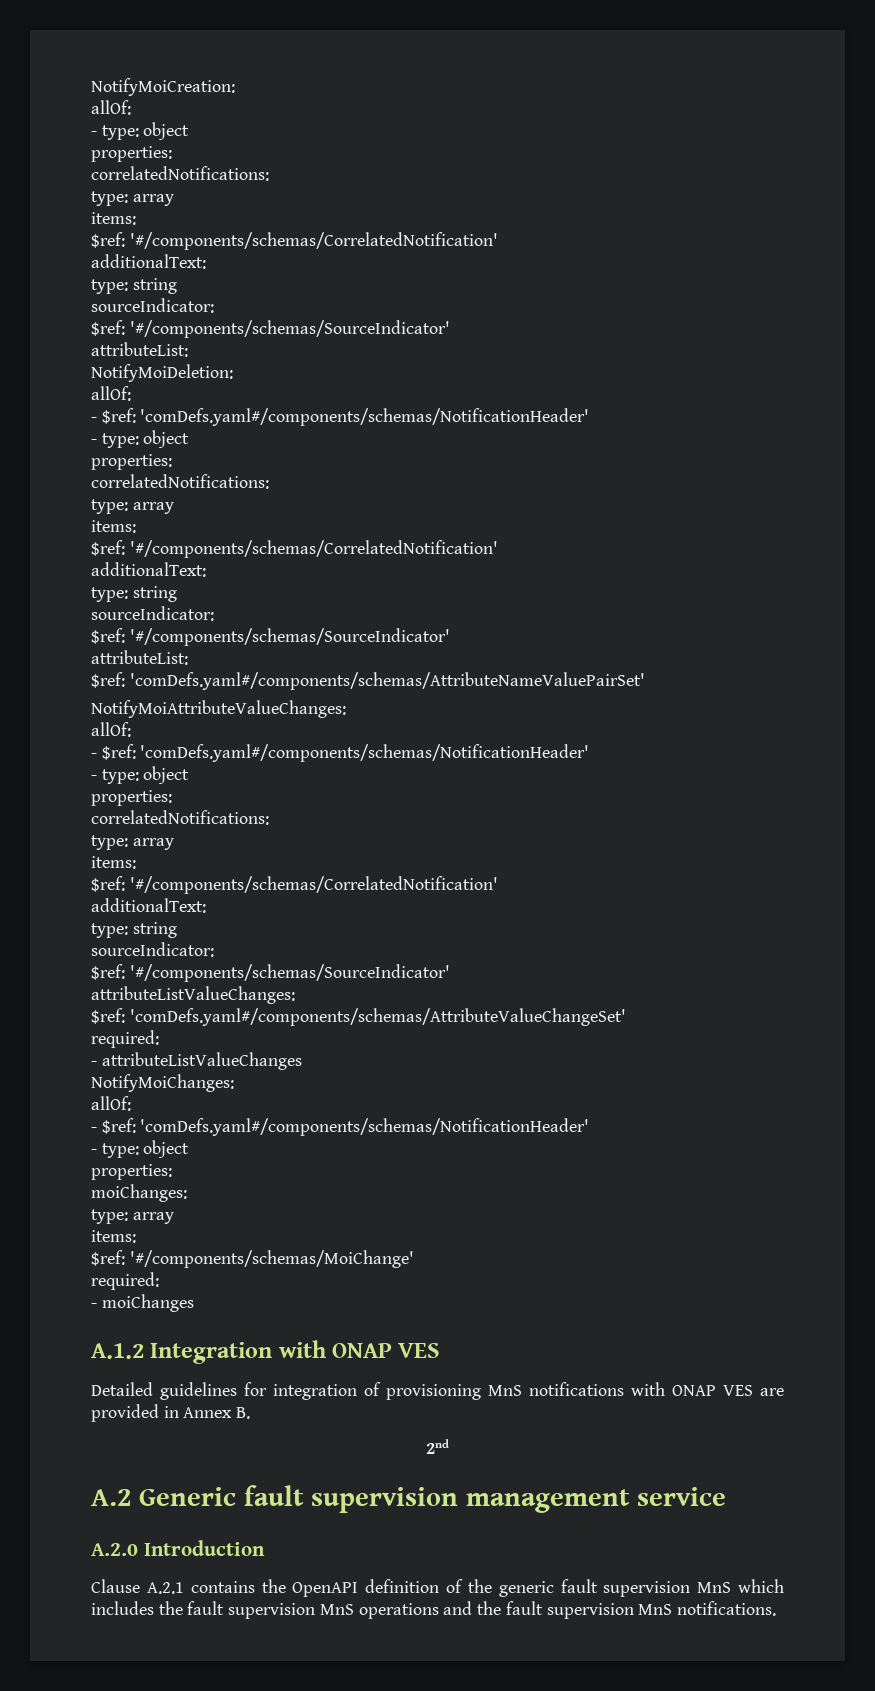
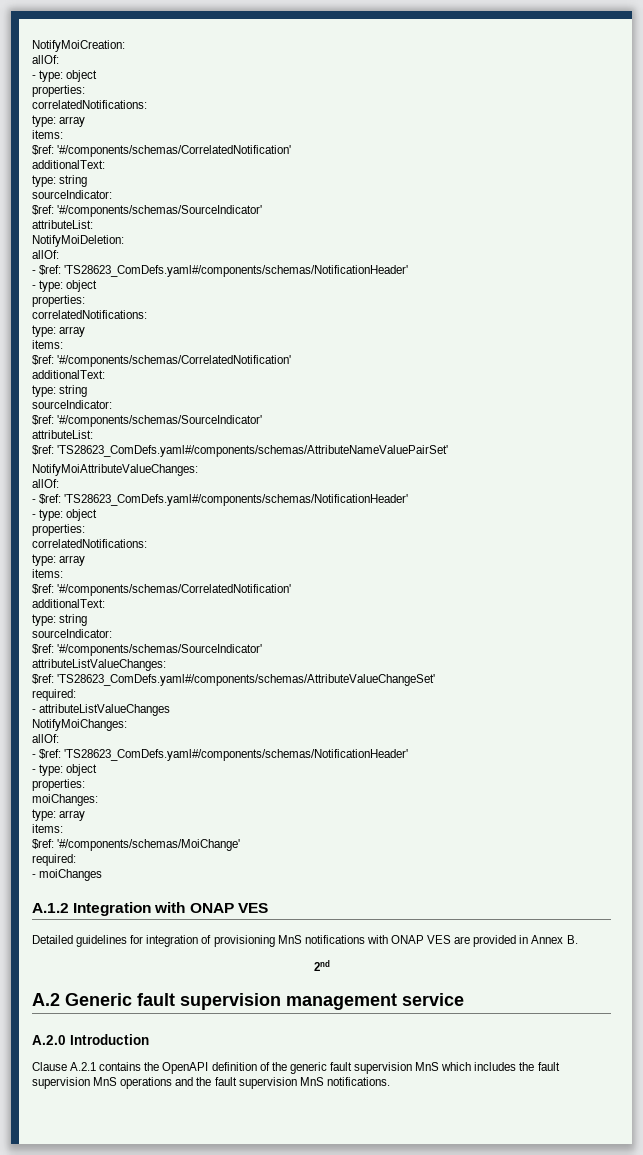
  NotifyMoiDeletion:
  allOf:
- - $ref: 'comDefs.yaml#/components/schemas/NotificationHeader'
+ - $ref: 'TS28623_ComDefs.yaml#/components/schemas/NotificationHeader'
- $ref: 'comDefs.yaml#/components/schemas/AttributeNameValuePairSet'
+ $ref: 'TS28623_ComDefs.yaml#/components/schemas/AttributeNameValuePairSet'
  NotifyMoiAttributeValueChanges:
  allOf:
- - $ref: 'comDefs.yaml#/components/schemas/NotificationHeader'
+ - $ref: 'TS28623_ComDefs.yaml#/components/schemas/NotificationHeader'
- $ref: 'comDefs.yaml#/components/schemas/AttributeValueChangeSet'
+ $ref: 'TS28623_ComDefs.yaml#/components/schemas/AttributeValueChangeSet'
  NotifyMoiChanges:
  allOf:
- - $ref: 'comDefs.yaml#/components/schemas/NotificationHeader'
+ - $ref: 'TS28623_ComDefs.yaml#/components/schemas/NotificationHeader'

